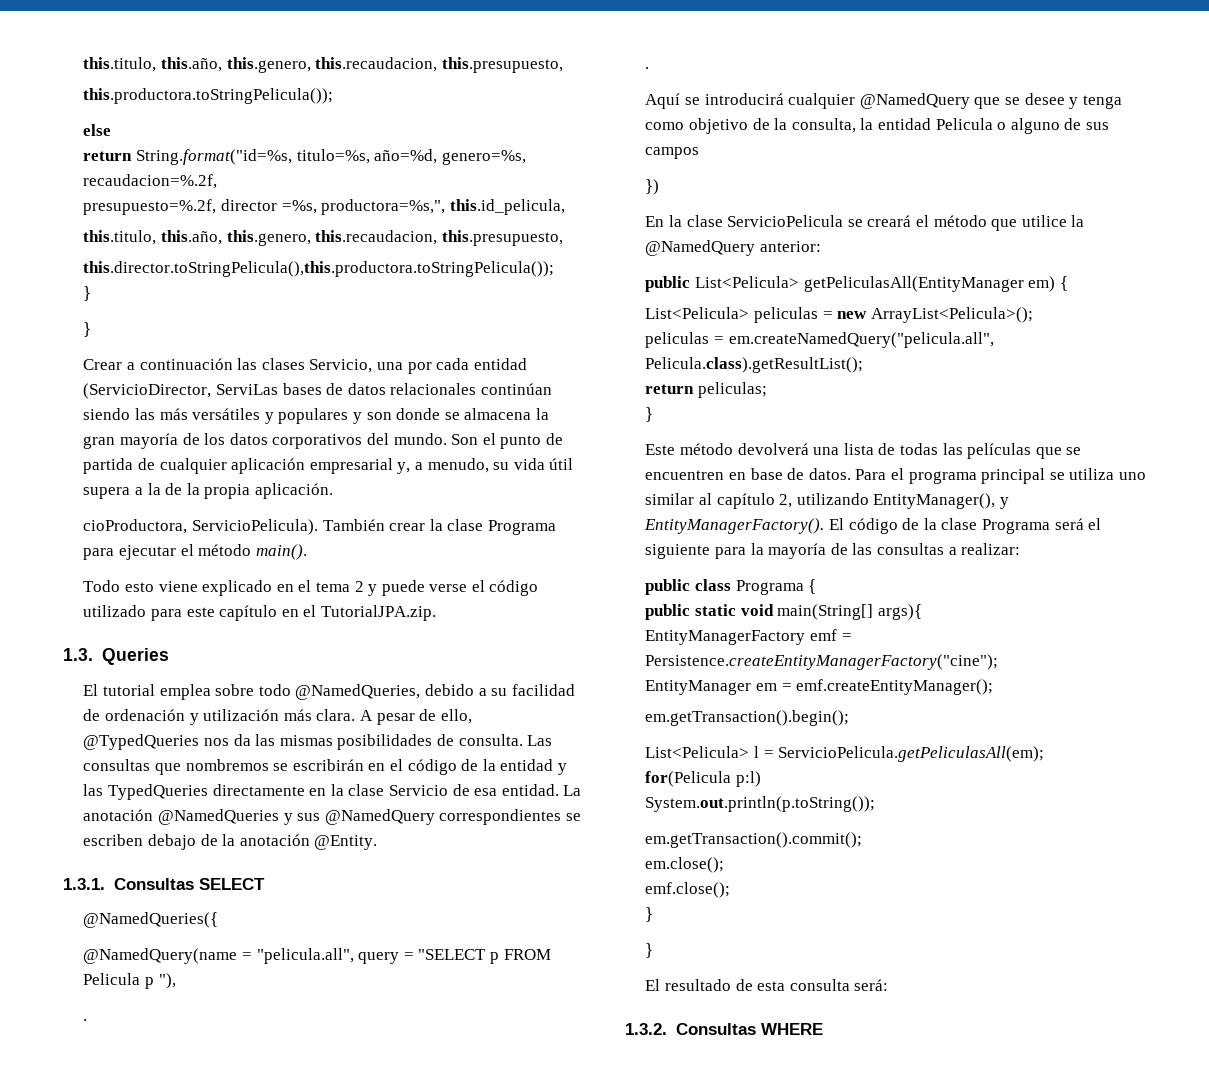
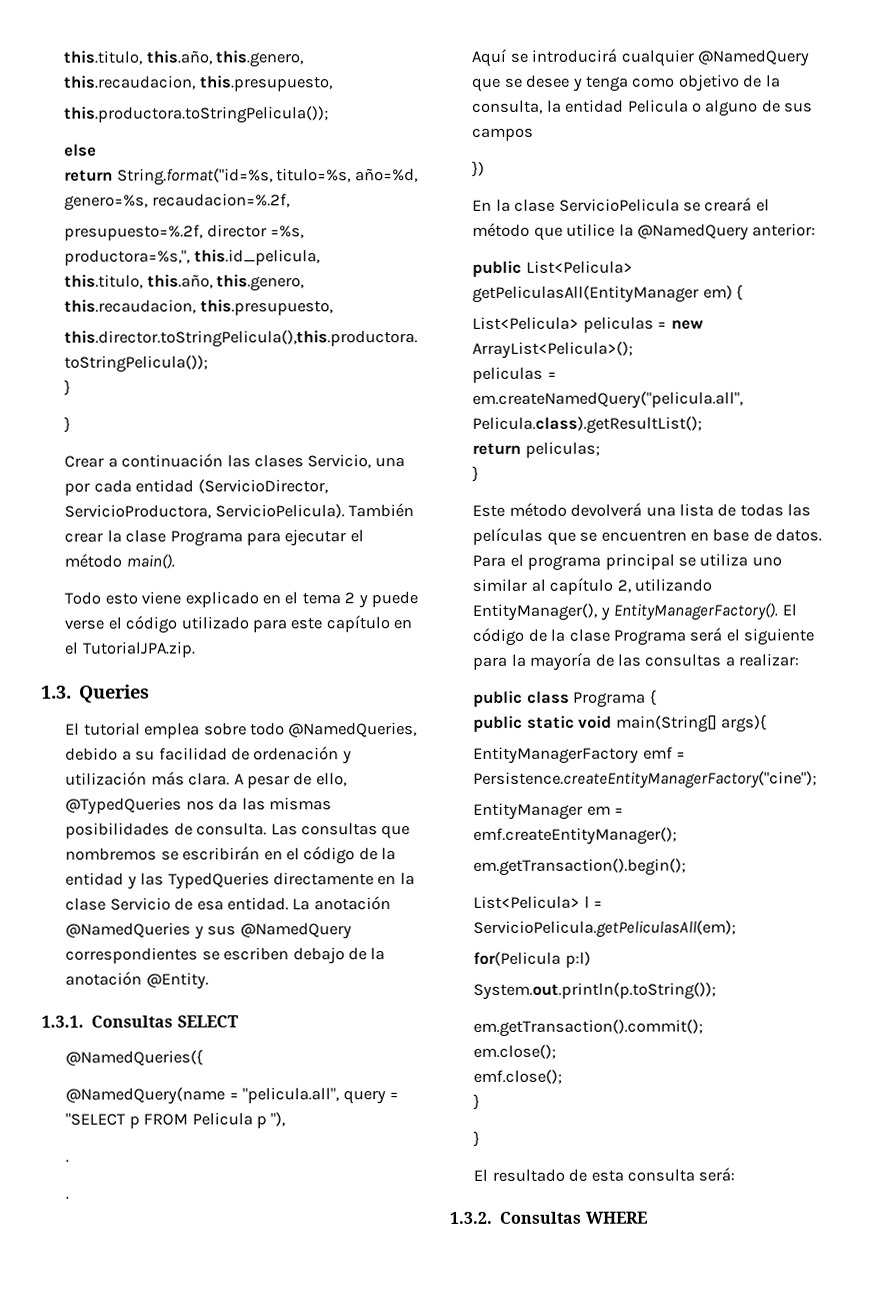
- Crear a continuación las clases Servicio, una por cada entidad (ServicioDirector, ServiLas bases de datos relacionales continúan siendo las más versátiles y populares y son donde se almacena la gran mayoría de los datos corporativos del mundo. Son el punto de partida de cualquier aplicación empresarial y, a menudo, su vida útil supera a la de la propia aplicación.
- cioProductora, ServicioPelicula).
+ Crear a continuación las clases Servicio, una por cada entidad (ServicioDirector, ServicioProductora, ServicioPelicula).

